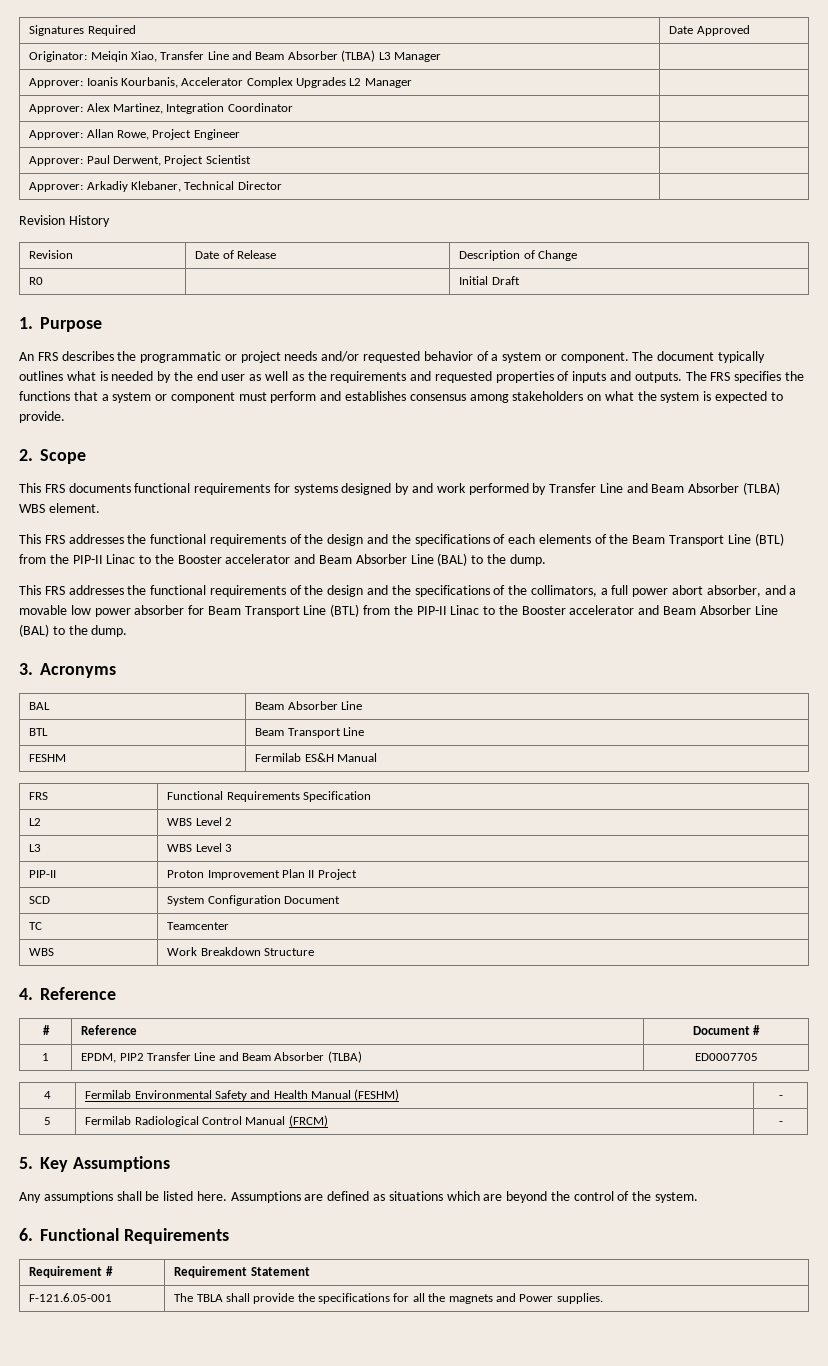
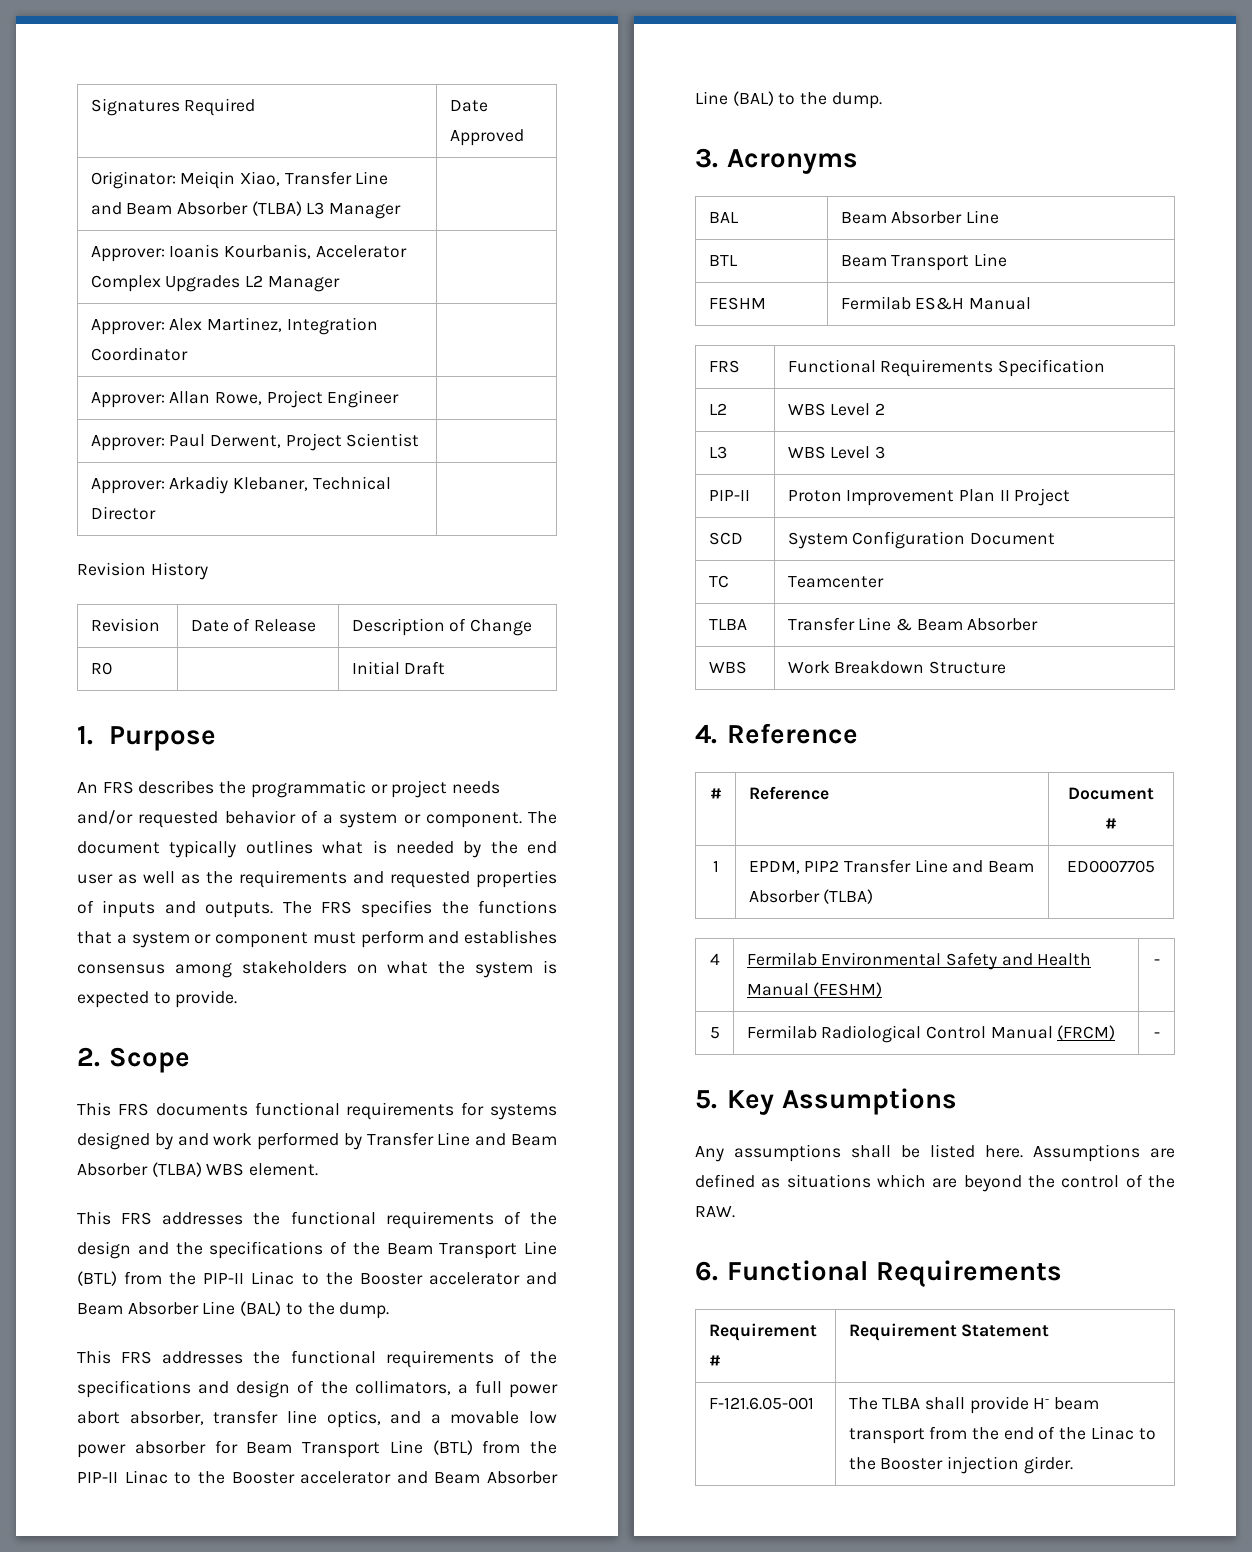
- This FRS addresses the functional requirements of the design and the specifications of each elements of the Beam Transport Line (BTL) from the PIP-II Linac to the Booster accelerator and Beam Absorber Line (BAL) to the dump.
+ This FRS addresses the functional requirements of the design and the specifications of the Beam Transport Line (BTL) from the PIP-II Linac to the Booster accelerator and Beam Absorber Line (BAL) to the dump.
- This FRS addresses the functional requirements of the design and the specifications of the collimators, a full power abort absorber, and a movable low power absorber for Beam Transport Line (BTL) from the PIP-II Linac to the Booster accelerator and Beam Absorber Line (BAL) to the dump.
+ This FRS addresses the functional requirements of the specifications and design of the collimators, a full power abort absorber, transfer line optics, and a movable low power absorber for Beam Transport Line (BTL) from the PIP-II Linac to the Booster accelerator and Beam Absorber Line (BAL) to the dump.
+ TLBA | Transfer Line & Beam Absorber
- Assumptions are defined as situations which are beyond the control of the system.
+ Assumptions are defined as situations which are beyond the control of the RAW.
- F-121.6.05-001 | The TBLA shall provide the specifications for all the magnets and Power supplies.
+ F-121.6.05-001 | The TLBA shall provide H- beam transport from the end of the Linac to the Booster injection girder.

